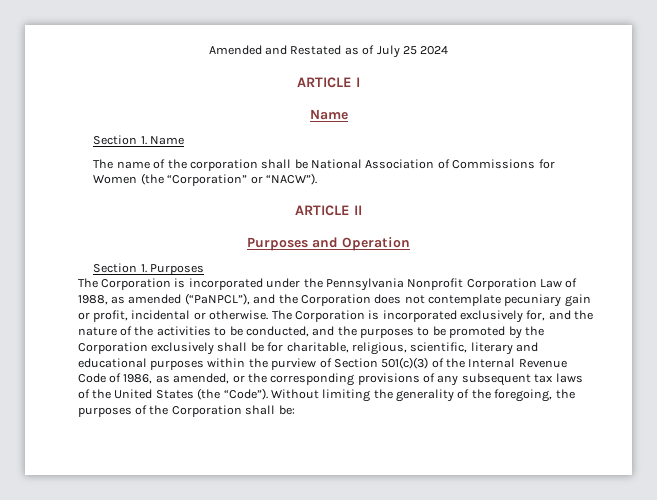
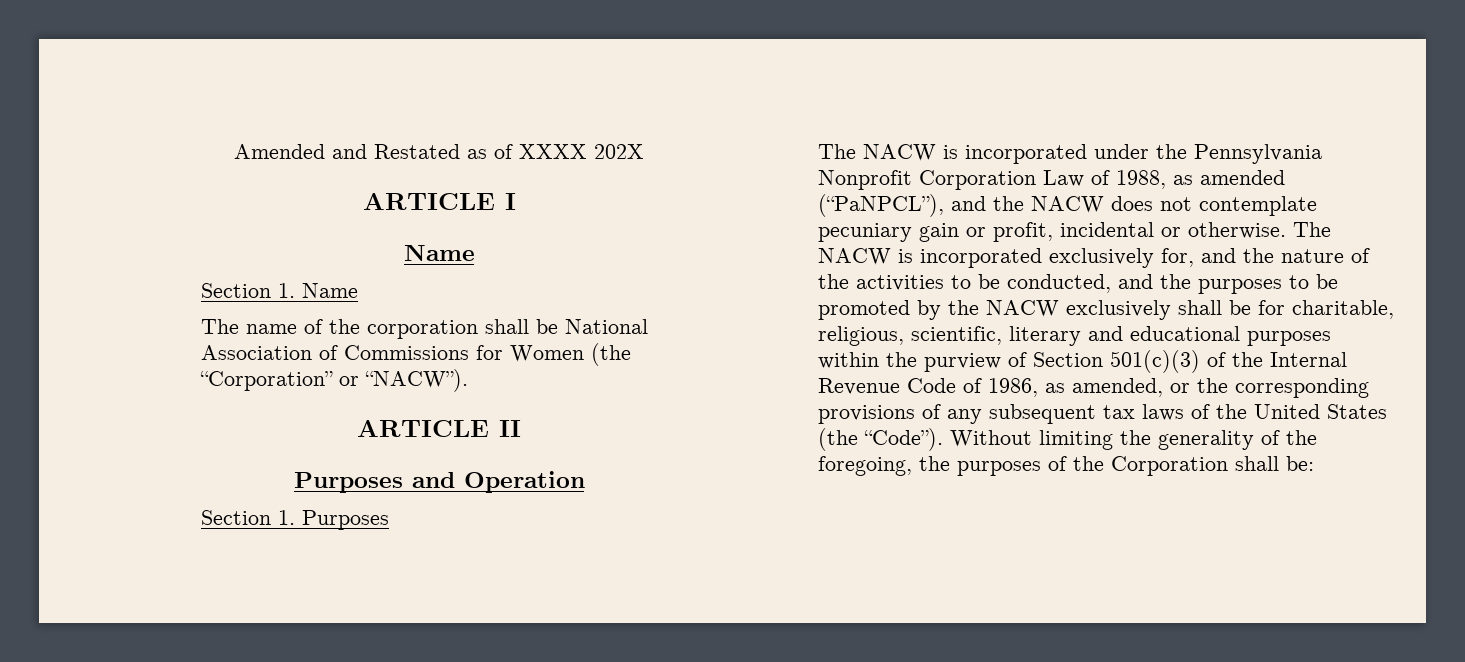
- Amended and Restated as of July 25 2024
+ Amended and Restated as of XXXX 202X
- The Corporation is incorporated under the Pennsylvania Nonprofit Corporation Law of 1988, as amended (“PaNPCL”), and the Corporation does not contemplate pecuniary gain or profit, incidental or otherwise.
+ The NACW is incorporated under the Pennsylvania Nonprofit Corporation Law of 1988, as amended (“PaNPCL”), and the NACW does not contemplate pecuniary gain or profit, incidental or otherwise.
- The Corporation is incorporated exclusively for, and the nature of the activities to be conducted, and the purposes to be promoted by the Corporation exclusively shall be for charitable, religious, scientific, literary and educational purposes within the purview of Section 501(c)(3) of the Internal Revenue Code of 1986, as amended, or the corresponding provisions of any subsequent tax laws of the United States (the “Code”).
+ The NACW is incorporated exclusively for, and the nature of the activities to be conducted, and the purposes to be promoted by the NACW exclusively shall be for charitable, religious, scientific, literary and educational purposes within the purview of Section 501(c)(3) of the Internal Revenue Code of 1986, as amended, or the corresponding provisions of any subsequent tax laws of the United States (the “Code”).

